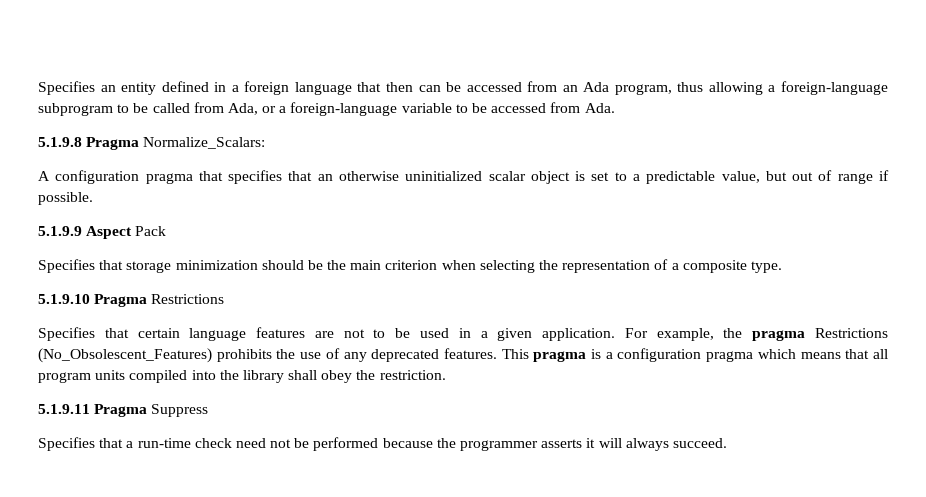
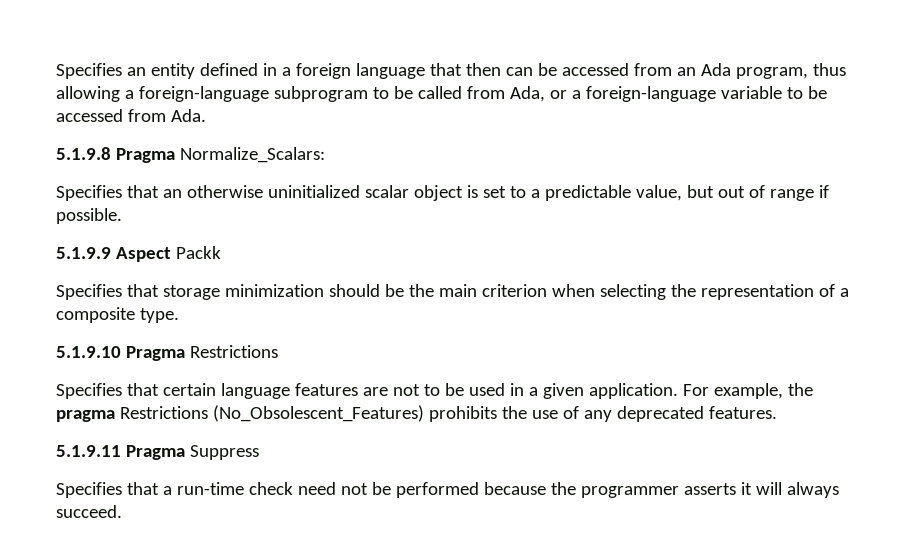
- A configuration pragma that specifies that an otherwise uninitialized scalar object is set to a predictable value, but out of range if possible.
+ Specifies that an otherwise uninitialized scalar object is set to a predictable value, but out of range if possible.
- 5.1.9.9 Aspect Pack
+ 5.1.9.9 Aspect Packk
- This pragma is a configuration pragma which means that all program units compiled into the library shall obey the restriction.

